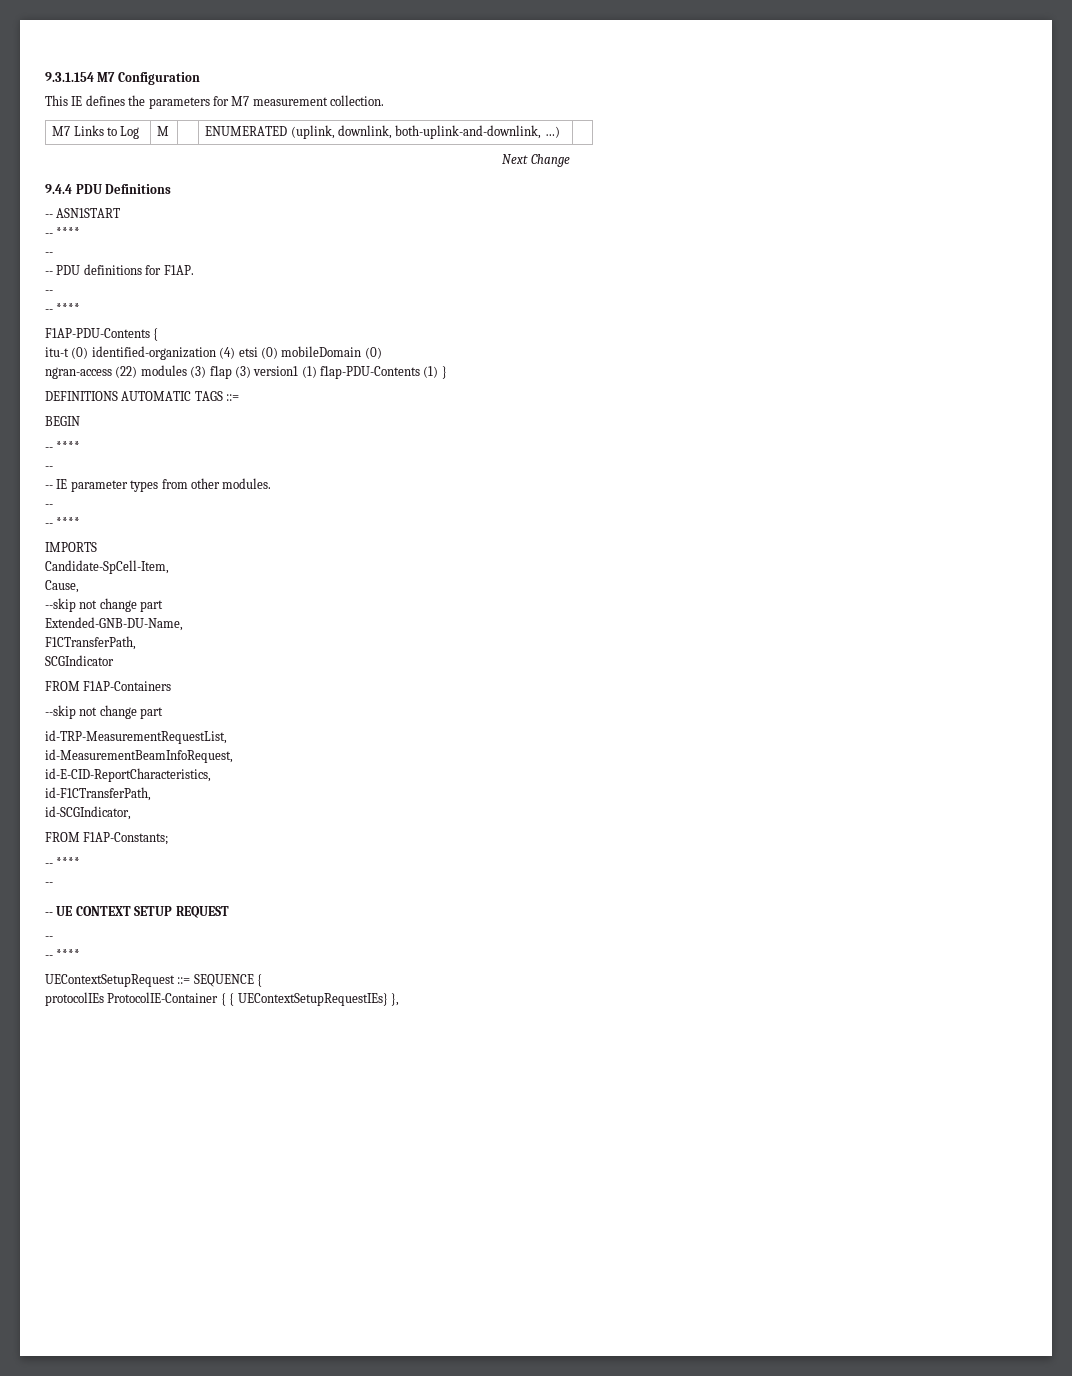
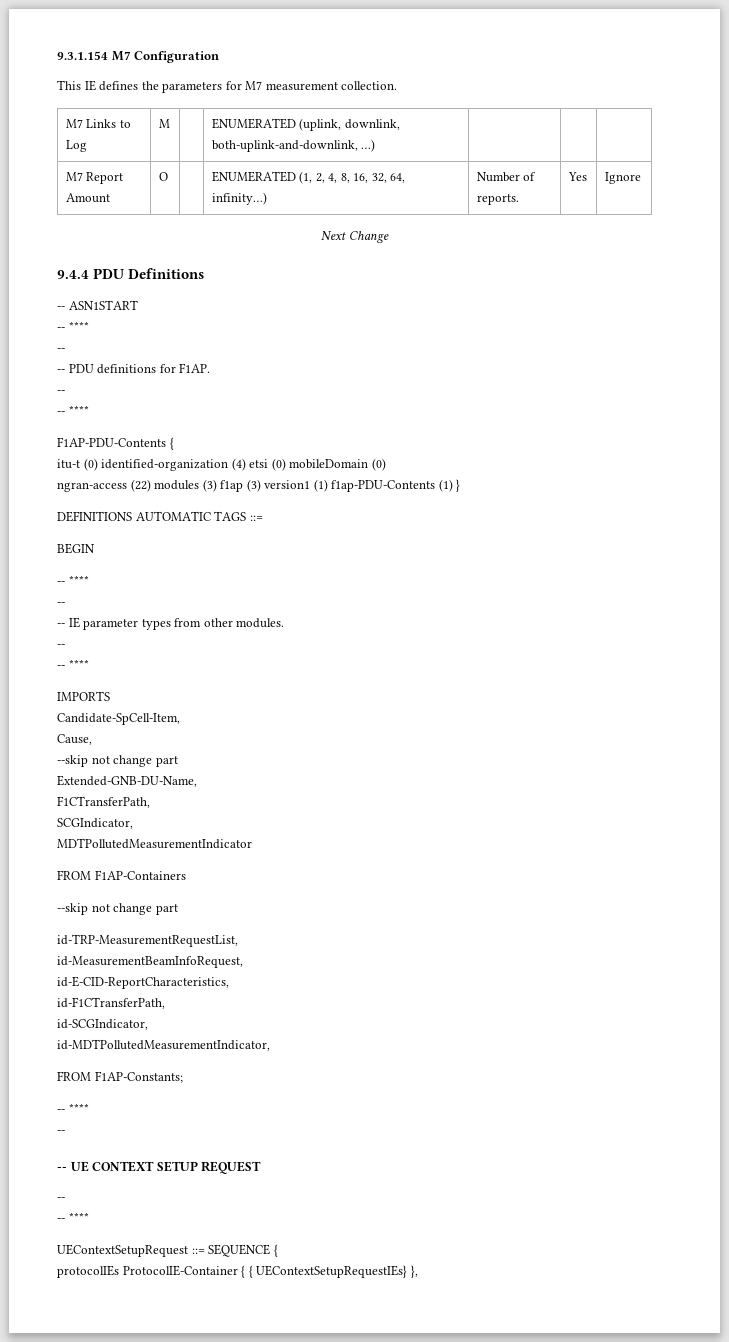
- M7 Links to Log | M | | ENUMERATED (uplink, downlink, both-uplink-and-downlink, …) |
+ M7 Links to Log | M | | ENUMERATED (uplink, downlink, both-uplink-and-downlink, …) | | |
+ M7 Report Amount | O | | ENUMERATED (1, 2, 4, 8, 16, 32, 64, infinity…) | Number of reports. | Yes | Ignore
- SCGIndicator
+ SCGIndicator,
+ MDTPollutedMeasurementIndicator
+ id-MDTPollutedMeasurementIndicator,

